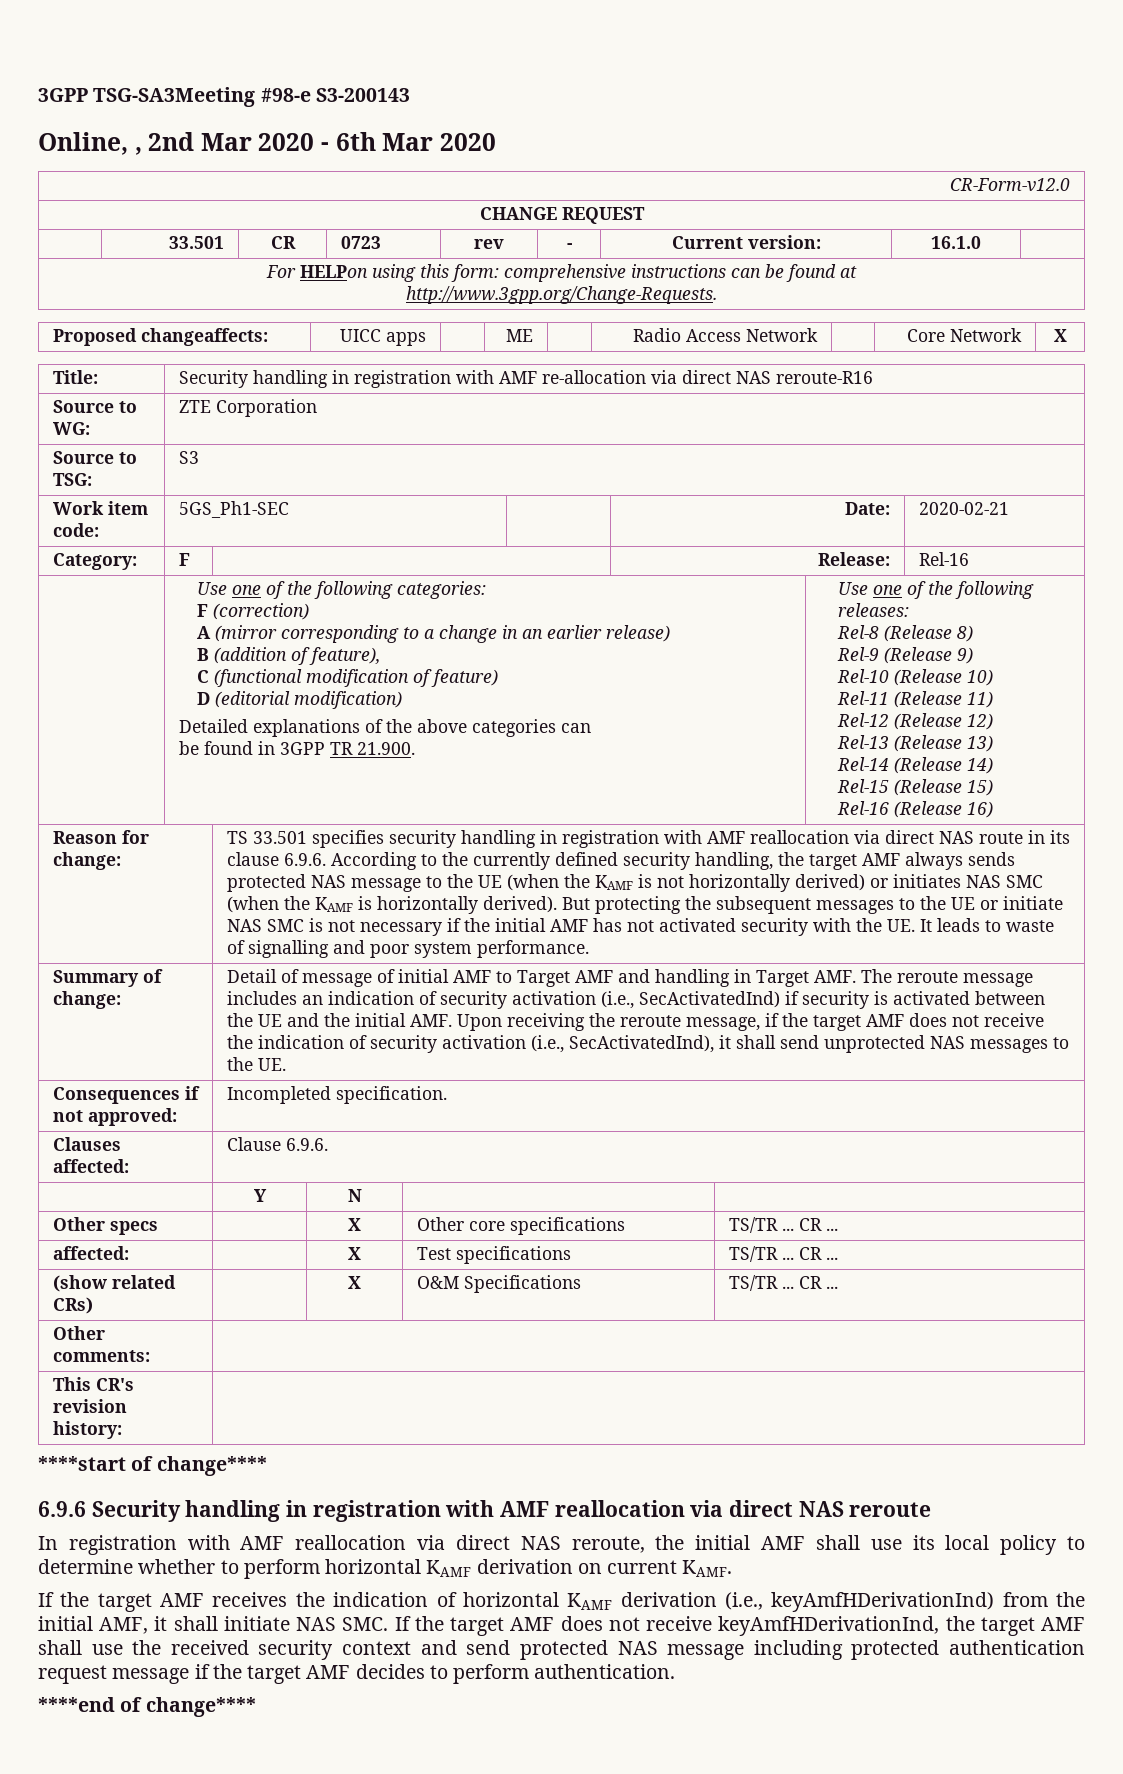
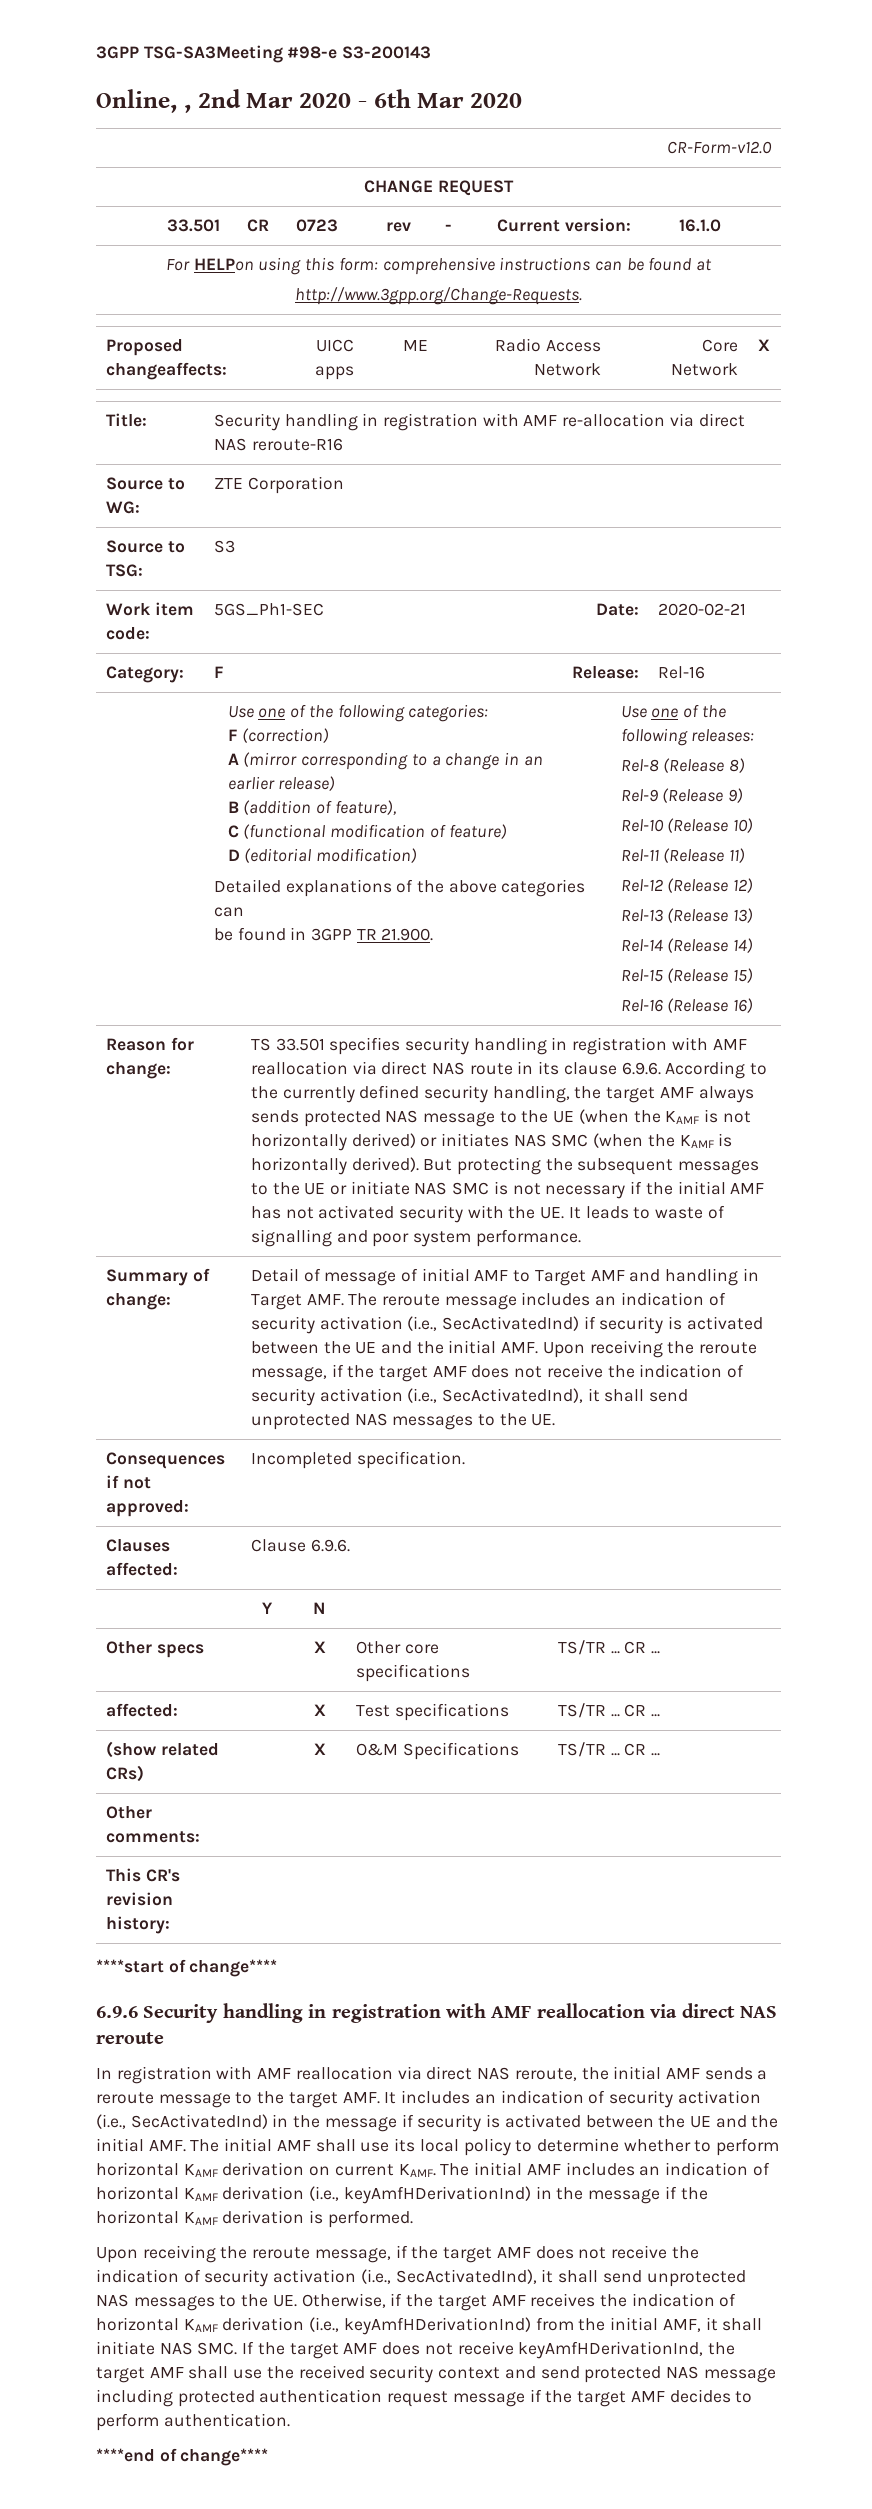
- In registration with AMF reallocation via direct NAS reroute, the initial AMF shall use its local policy to determine whether to perform horizontal KAMF derivation on current KAMF.
- If the target AMF receives the indication of horizontal KAMF derivation (i.e., keyAmfHDerivationInd) from the initial AMF, it shall initiate NAS SMC. If the target AMF does not receive keyAmfHDerivationInd, the target AMF shall use the received security context and send protected NAS message including protected authentication request message if the target AMF decides to perform authentication.
+ In registration with AMF reallocation via direct NAS reroute, the initial AMF sends a reroute message to the target AMF. It includes an indication of security activation (i.e., SecActivatedInd) in the message if security is activated between the UE and the initial AMF. The initial AMF shall use its local policy to determine whether to perform horizontal KAMF derivation on current KAMF. The initial AMF includes an indication of horizontal KAMF derivation (i.e., keyAmfHDerivationInd) in the message if the horizontal KAMF derivation is performed.
+ Upon receiving the reroute message, if the target AMF does not receive the indication of security activation (i.e., SecActivatedInd), it shall send unprotected NAS messages to the UE. Otherwise, if the target AMF receives the indication of horizontal KAMF derivation (i.e., keyAmfHDerivationInd) from the initial AMF, it shall initiate NAS SMC. If the target AMF does not receive keyAmfHDerivationInd, the target AMF shall use the received security context and send protected NAS message including protected authentication request message if the target AMF decides to perform authentication.

